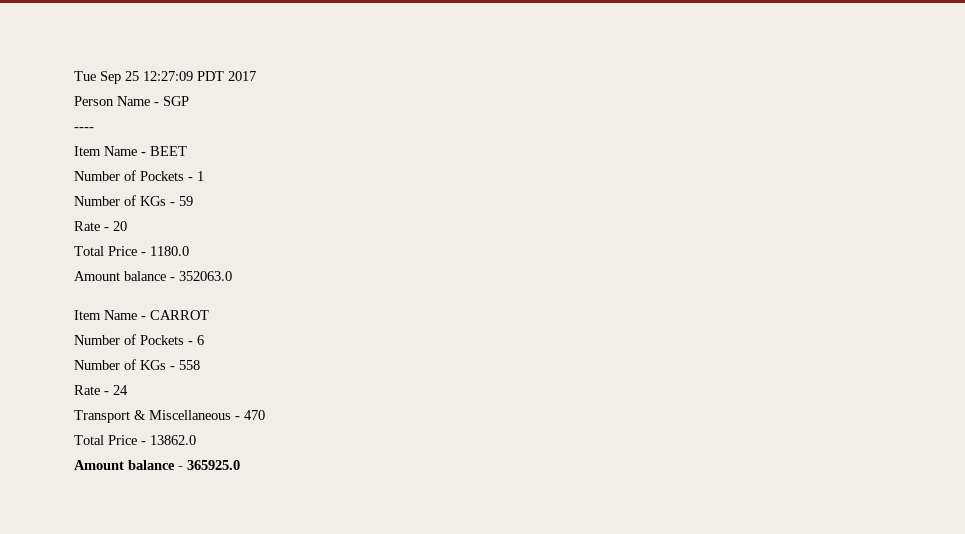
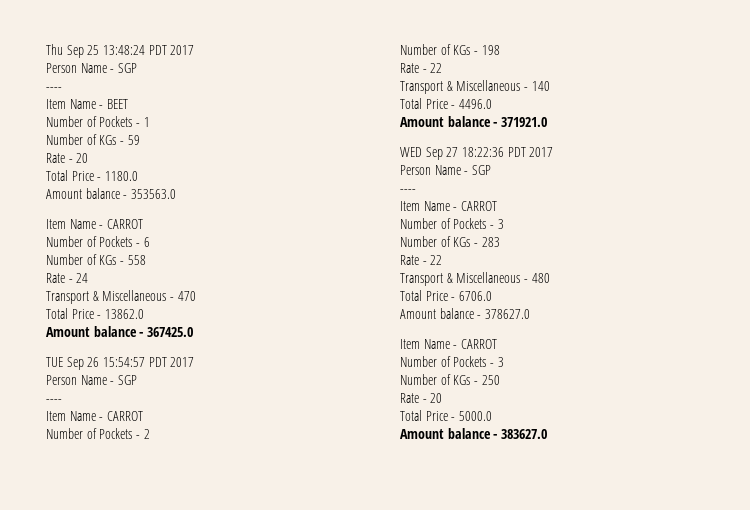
- Tue Sep 25 12:27:09 PDT 2017
+ Thu Sep 25 13:48:24 PDT 2017
- Amount balance - 352063.0
+ Amount balance - 353563.0
- Amount balance - 365925.0
+ Amount balance - 367425.0
+ TUE Sep 26 15:54:57 PDT 2017
+ Person Name - SGP
+ ----
+ Item Name - CARROT
+ Number of Pockets - 2
+ Number of KGs - 198
+ Rate - 22
+ Transport & Miscellaneous - 140
+ Total Price - 4496.0
+ Amount balance - 371921.0
+ WED Sep 27 18:22:36 PDT 2017
+ Person Name - SGP
+ ----
+ Item Name - CARROT
+ Number of Pockets - 3
+ Number of KGs - 283
+ Rate - 22
+ Transport & Miscellaneous - 480
+ Total Price - 6706.0
+ Amount balance - 378627.0
+ Item Name - CARROT
+ Number of Pockets - 3
+ Number of KGs - 250
+ Rate - 20
+ Total Price - 5000.0
+ Amount balance - 383627.0

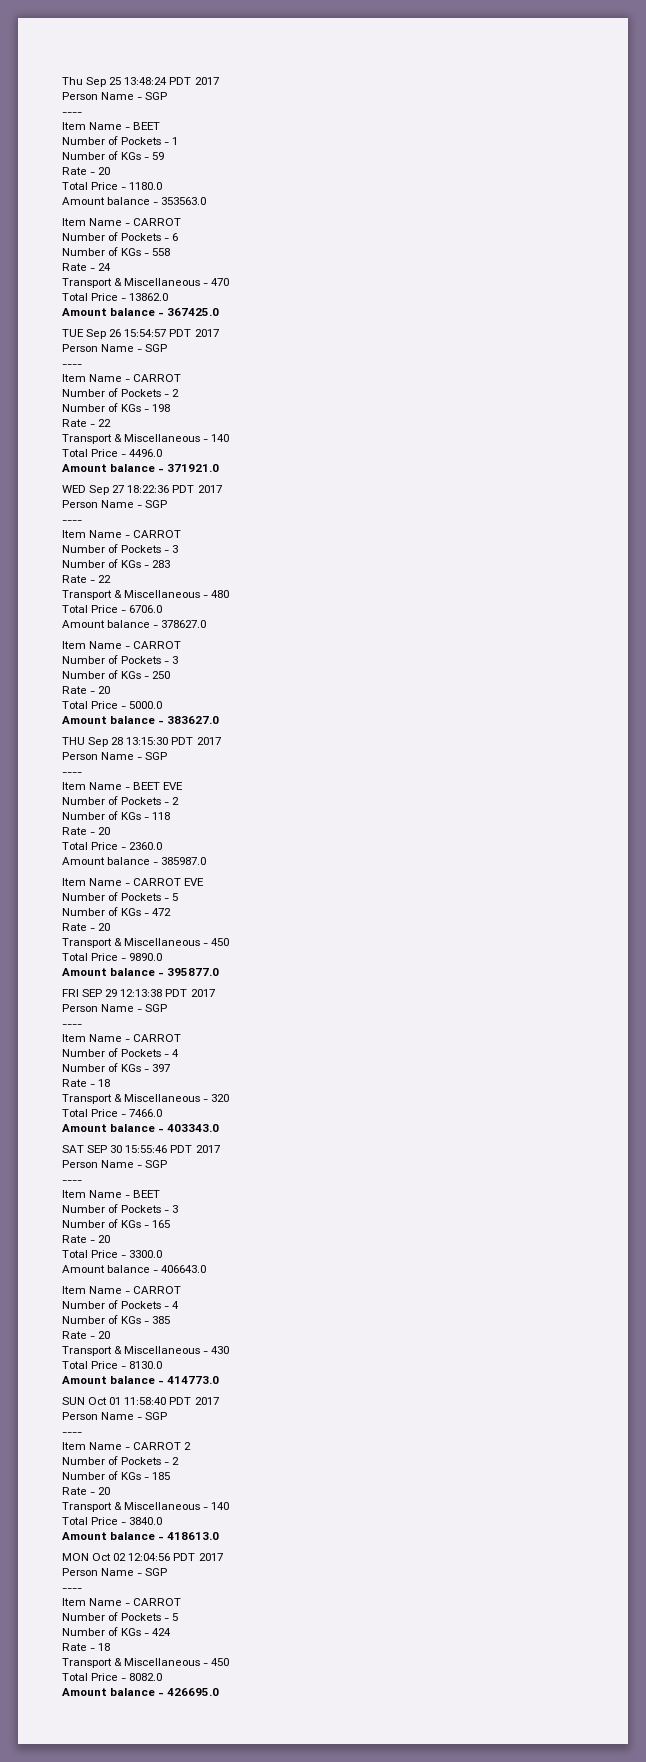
+ THU Sep 28 13:15:30 PDT 2017
+ Person Name - SGP
+ ----
+ Item Name - BEET EVE
+ Number of Pockets - 2
+ Number of KGs - 118
+ Rate - 20
+ Total Price - 2360.0
+ Amount balance - 385987.0
+ Item Name - CARROT EVE
+ Number of Pockets - 5
+ Number of KGs - 472
+ Rate - 20
+ Transport & Miscellaneous - 450
+ Total Price - 9890.0
+ Amount balance - 395877.0
+ FRI SEP 29 12:13:38 PDT 2017
+ Person Name - SGP
+ ----
+ Item Name - CARROT
+ Number of Pockets - 4
+ Number of KGs - 397
+ Rate - 18
+ Transport & Miscellaneous - 320
+ Total Price - 7466.0
+ Amount balance - 403343.0
+ SAT SEP 30 15:55:46 PDT 2017
+ Person Name - SGP
+ ----
+ Item Name - BEET
+ Number of Pockets - 3
+ Number of KGs - 165
+ Rate - 20
+ Total Price - 3300.0
+ Amount balance - 406643.0
+ Item Name - CARROT
+ Number of Pockets - 4
+ Number of KGs - 385
+ Rate - 20
+ Transport & Miscellaneous - 430
+ Total Price - 8130.0
+ Amount balance - 414773.0
+ SUN Oct 01 11:58:40 PDT 2017
+ Person Name - SGP
+ ----
+ Item Name - CARROT 2
+ Number of Pockets - 2
+ Number of KGs - 185
+ Rate - 20
+ Transport & Miscellaneous - 140
+ Total Price - 3840.0
+ Amount balance - 418613.0
+ MON Oct 02 12:04:56 PDT 2017
+ Person Name - SGP
+ ----
+ Item Name - CARROT
+ Number of Pockets - 5
+ Number of KGs - 424
+ Rate - 18
+ Transport & Miscellaneous - 450
+ Total Price - 8082.0
+ Amount balance - 426695.0

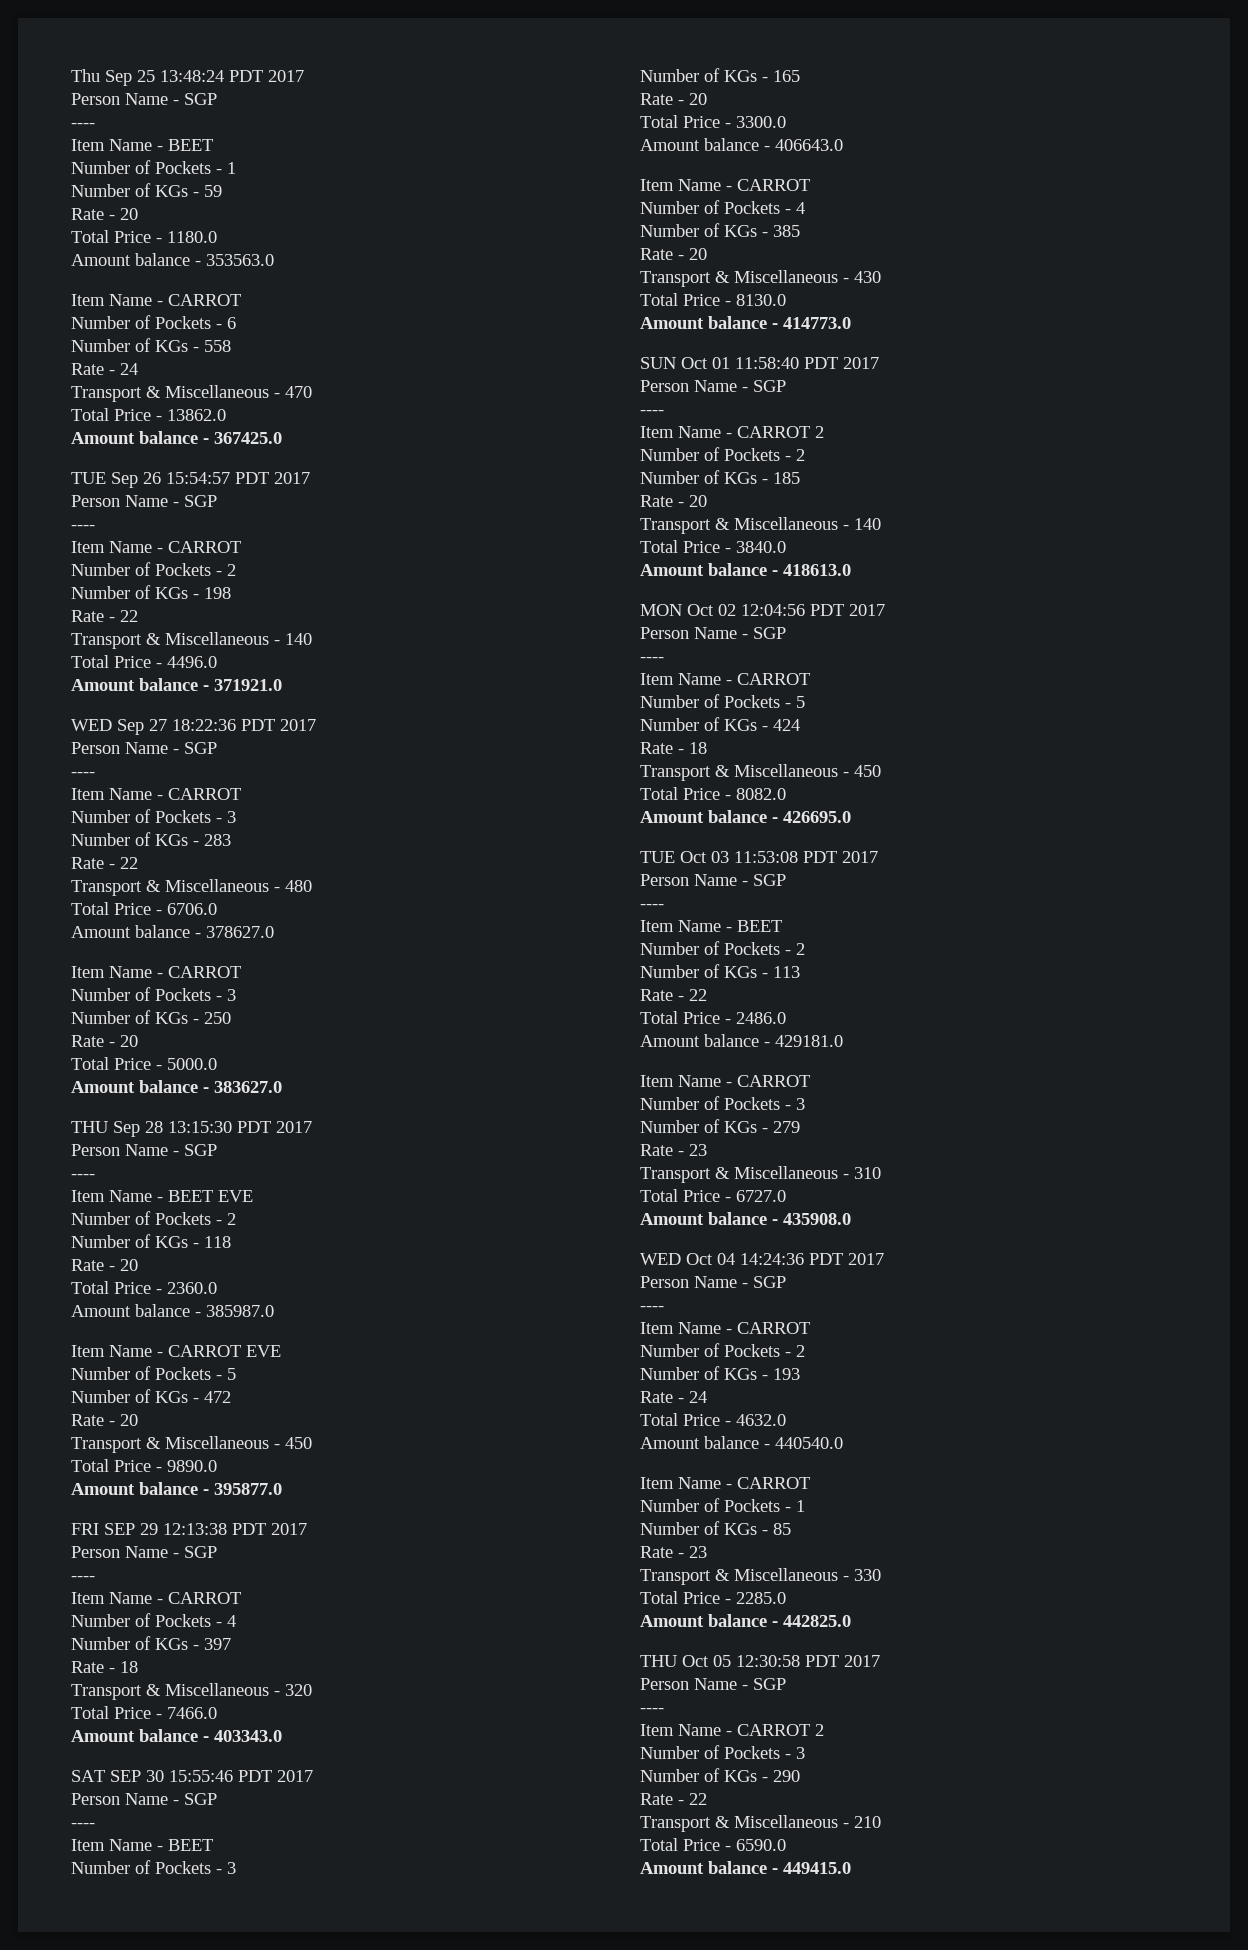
+ TUE Oct 03 11:53:08 PDT 2017
+ Person Name - SGP
+ ----
+ Item Name - BEET
+ Number of Pockets - 2
+ Number of KGs - 113
+ Rate - 22
+ Total Price - 2486.0
+ Amount balance - 429181.0
+ Item Name - CARROT
+ Number of Pockets - 3
+ Number of KGs - 279
+ Rate - 23
+ Transport & Miscellaneous - 310
+ Total Price - 6727.0
+ Amount balance - 435908.0
+ WED Oct 04 14:24:36 PDT 2017
+ Person Name - SGP
+ ----
+ Item Name - CARROT
+ Number of Pockets - 2
+ Number of KGs - 193
+ Rate - 24
+ Total Price - 4632.0
+ Amount balance - 440540.0
+ Item Name - CARROT
+ Number of Pockets - 1
+ Number of KGs - 85
+ Rate - 23
+ Transport & Miscellaneous - 330
+ Total Price - 2285.0
+ Amount balance - 442825.0
+ THU Oct 05 12:30:58 PDT 2017
+ Person Name - SGP
+ ----
+ Item Name - CARROT 2
+ Number of Pockets - 3
+ Number of KGs - 290
+ Rate - 22
+ Transport & Miscellaneous - 210
+ Total Price - 6590.0
+ Amount balance - 449415.0

